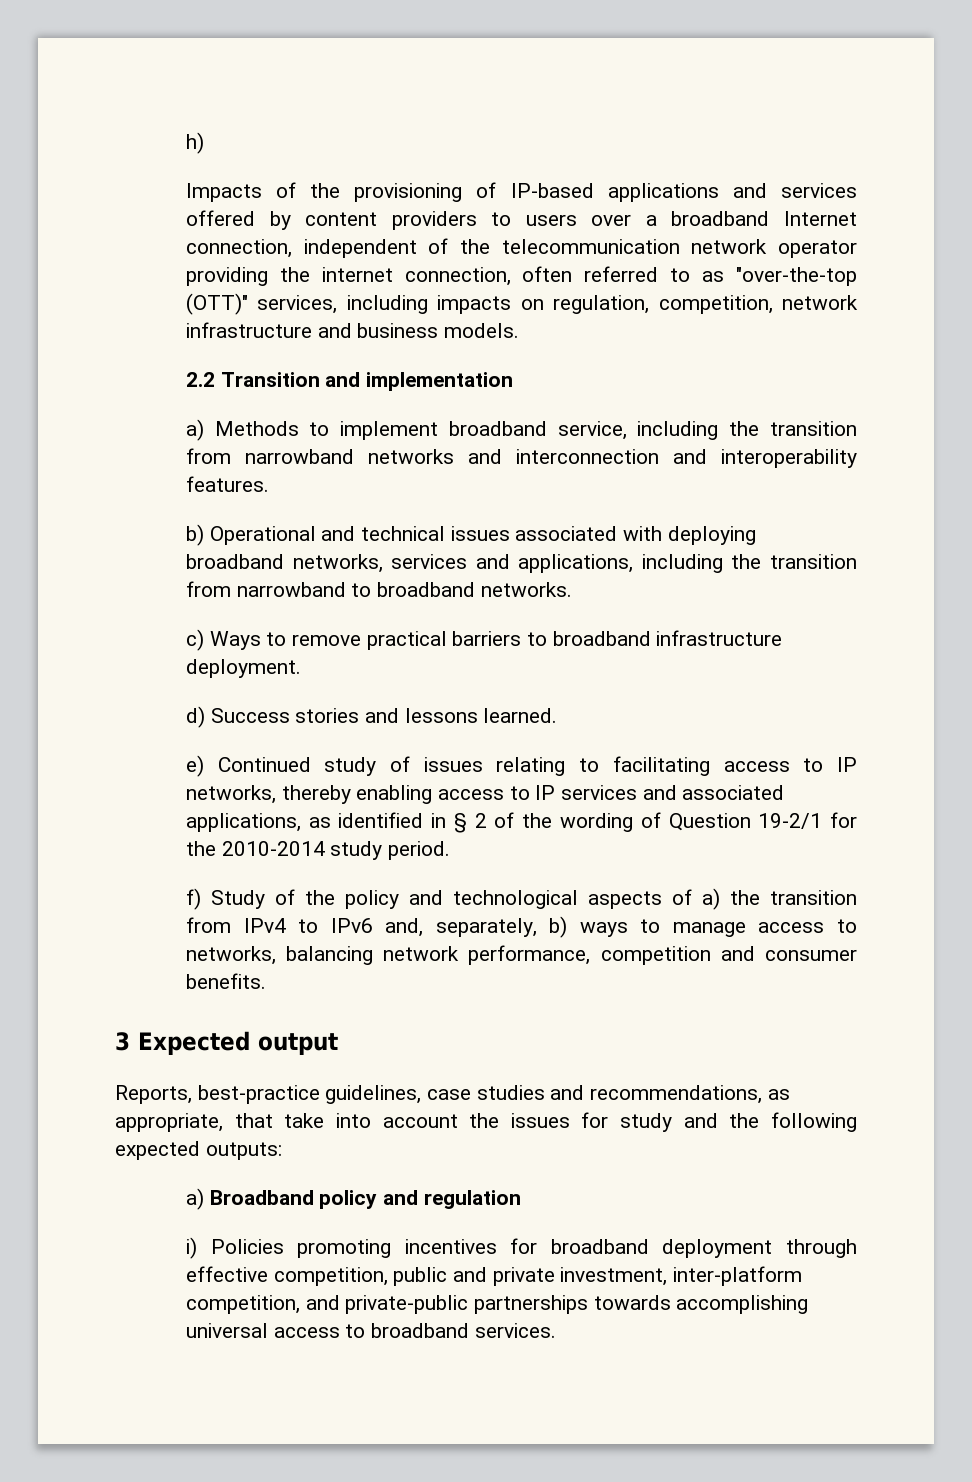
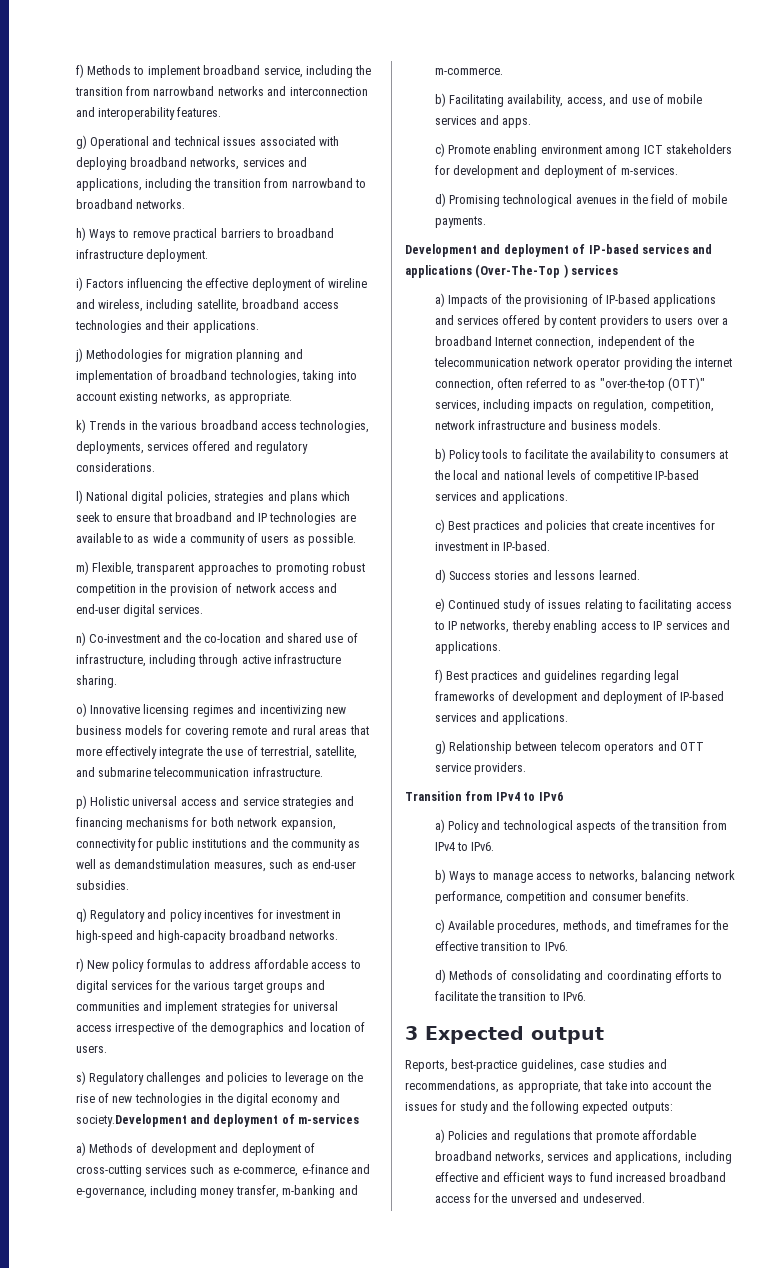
- h)
- Impacts of the provisioning of IP-based applications and services offered by content providers to users over a broadband Internet connection, independent of the telecommunication network operator providing the internet connection, often referred to as "over-the-top (OTT)" services, including impacts on regulation, competition, network infrastructure and business models.
+ f) Methods to implement broadband service, including the transition from narrowband networks and interconnection and interoperability features.
+ g) Operational and technical issues associated with deploying broadband networks, services and applications, including the transition from narrowband to broadband networks.
+ h) Ways to remove practical barriers to broadband infrastructure deployment.
+ i) Factors influencing the effective deployment of wireline and wireless, including satellite, broadband access technologies and their applications.
+ j) Methodologies for migration planning and implementation of broadband technologies, taking into account existing networks, as appropriate.
+ k) Trends in the various broadband access technologies, deployments, services offered and regulatory considerations.
+ l) National digital policies, strategies and plans which seek to ensure that broadband and IP technologies are available to as wide a community of users as possible.
+ m) Flexible, transparent approaches to promoting robust competition in the provision of network access and end-user digital services.
+ n) Co-investment and the co-location and shared use of infrastructure, including through active infrastructure sharing.
+ o) Innovative licensing regimes and incentivizing new business models for covering remote and rural areas that more effectively integrate the use of terrestrial, satellite, and submarine telecommunication infrastructure.
+ p) Holistic universal access and service strategies and financing mechanisms for both network expansion, connectivity for public institutions and the community as well as demandstimulation measures, such as end-user subsidies.
+ q) Regulatory and policy incentives for investment in high-speed and high-capacity broadband networks.
+ r) New policy formulas to address affordable access to digital services for the various target groups and communities and implement strategies for universal access irrespective of the demographics and location of users.
+ s) Regulatory challenges and policies to leverage on the rise of new technologies in the digital economy and society.Development and deployment of m-services
+ a) Methods of development and deployment of cross-cutting services such as e-commerce, e-finance and e-governance, including money transfer, m-banking and m-commerce.
+ b) Facilitating availability, access, and use of mobile services and apps.
+ c) Promote enabling environment among ICT stakeholders for development and deployment of m-services.
+ d) Promising technological avenues in the field of mobile payments.
+ Development and deployment of IP-based services and applications (Over-The-Top ) services
+ a) Impacts of the provisioning of IP-based applications and services offered by content providers to users over a broadband Internet connection, independent of the telecommunication network operator providing the internet connection, often referred to as "over-the-top (OTT)" services, including impacts on regulation, competition, network infrastructure and business models.
- 2.2 Transition and implementation
- a) Methods to implement broadband service, including the transition from narrowband networks and interconnection and interoperability features.
- b) Operational and technical issues associated with deploying broadband networks, services and applications, including the transition from narrowband to broadband networks.
- c) Ways to remove practical barriers to broadband infrastructure deployment.
+ b) Policy tools to facilitate the availability to consumers at the local and national levels of competitive IP-based services and applications.
+ c) Best practices and policies that create incentives for investment in IP-based.
- e) Continued study of issues relating to facilitating access to IP networks, thereby enabling access to IP services and associated applications, as identified in § 2 of the wording of Question 19-2/1 for the 2010-2014 study period.
- f) Study of the policy and technological aspects of a) the transition from IPv4 to IPv6 and, separately, b) ways to manage access to networks, balancing network performance, competition and consumer benefits.
+ e) Continued study of issues relating to facilitating access to IP networks, thereby enabling access to IP services and applications.
+ f) Best practices and guidelines regarding legal frameworks of development and deployment of IP-based services and applications.
+ g) Relationship between telecom operators and OTT service providers.
+ Transition from IPv4 to IPv6
+ a) Policy and technological aspects of the transition from IPv4 to IPv6.
+ b) Ways to manage access to networks, balancing network performance, competition and consumer benefits.
+ c) Available procedures, methods, and timeframes for the effective transition to IPv6.
+ d) Methods of consolidating and coordinating efforts to facilitate the transition to IPv6.
- a) Broadband policy and regulation
- i) Policies promoting incentives for broadband deployment through effective competition, public and private investment, inter-platform competition, and private-public partnerships towards accomplishing universal access to broadband services.
+ a) Policies and regulations that promote affordable broadband networks, services and applications, including effective and efficient ways to fund increased broadband access for the unversed and undeserved.

